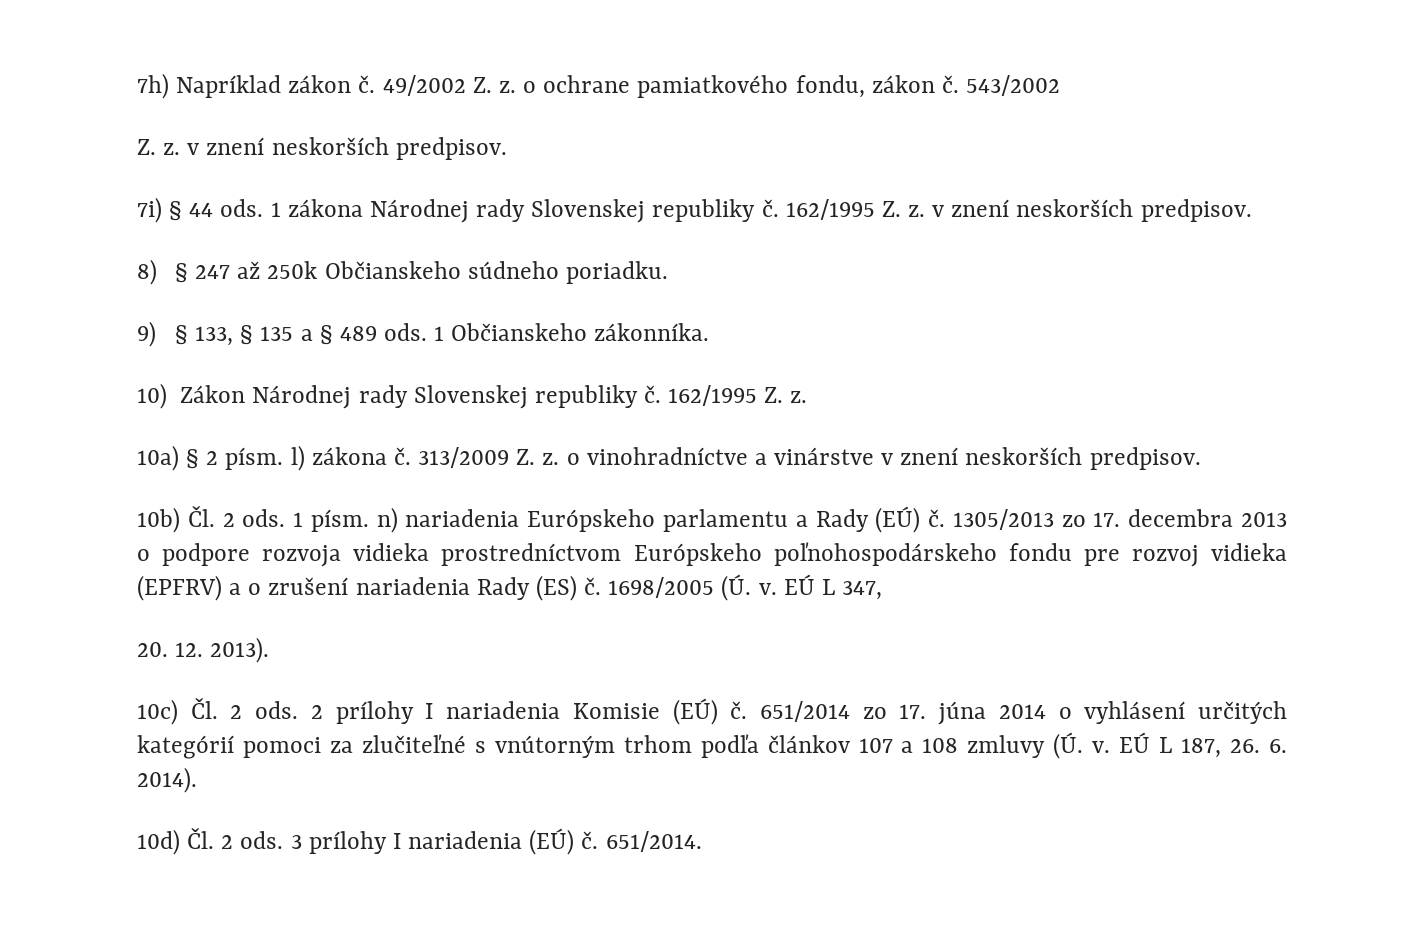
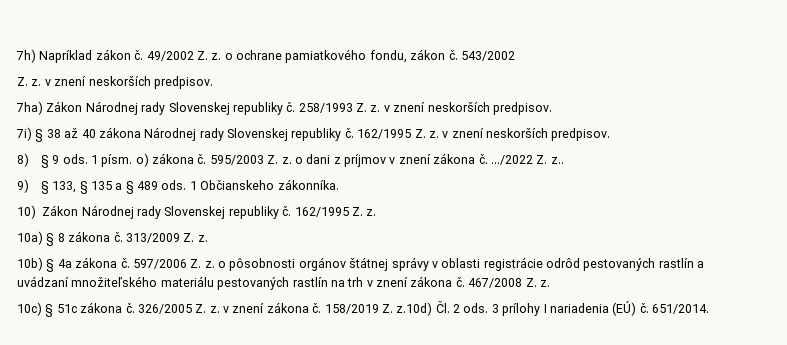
+ 7ha) Zákon Národnej rady Slovenskej republiky č. 258/1993 Z. z. v znení neskorších predpisov.
- 7i) § 44 ods. 1 zákona Národnej rady Slovenskej republiky č.
+ 7i) § 38 až 40 zákona Národnej rady Slovenskej republiky č.
- 8) § 247 až 250k Občianskeho súdneho poriadku.
+ 8) § 9 ods. 1 písm. o) zákona č. 595/2003 Z. z. o dani z príjmov v znení zákona č. .../2022 Z. z..
- 10a) § 2 písm. l) zákona č.
+ 10a) § 8 zákona č.
- 313/2009 Z. z. o vinohradníctve a vinárstve v znení neskorších predpisov.
- 10b) Čl. 2 ods. 1 písm. n) nariadenia Európskeho parlamentu a Rady (EÚ) č. 1305/2013 zo 17. decembra 2013 o podpore rozvoja vidieka prostredníctvom Európskeho poľnohospodárskeho fondu pre rozvoj vidieka (EPFRV) a o zrušení nariadenia Rady (ES) č. 1698/2005 (Ú. v. EÚ L 347,
- 20. 12. 2013).
- 10c) Čl. 2 ods. 2 prílohy I nariadenia Komisie (EÚ) č. 651/2014 zo 17. júna 2014 o vyhlásení určitých kategórií pomoci za zlučiteľné s vnútorným trhom podľa článkov 107 a 108 zmluvy (Ú. v. EÚ L 187, 26. 6. 2014).
- 10d) Čl. 2 ods.
+ 313/2009 Z. z.
+ 10b) § 4a zákona č. 597/2006 Z. z. o pôsobnosti orgánov štátnej správy v oblasti registrácie odrôd pestovaných rastlín a uvádzaní množiteľského materiálu pestovaných rastlín na trh v znení zákona č. 467/2008 Z. z.
+ 10c) § 51c zákona č. 326/2005 Z. z. v znení zákona č. 158/2019 Z. z.10d) Čl. 2 ods.

